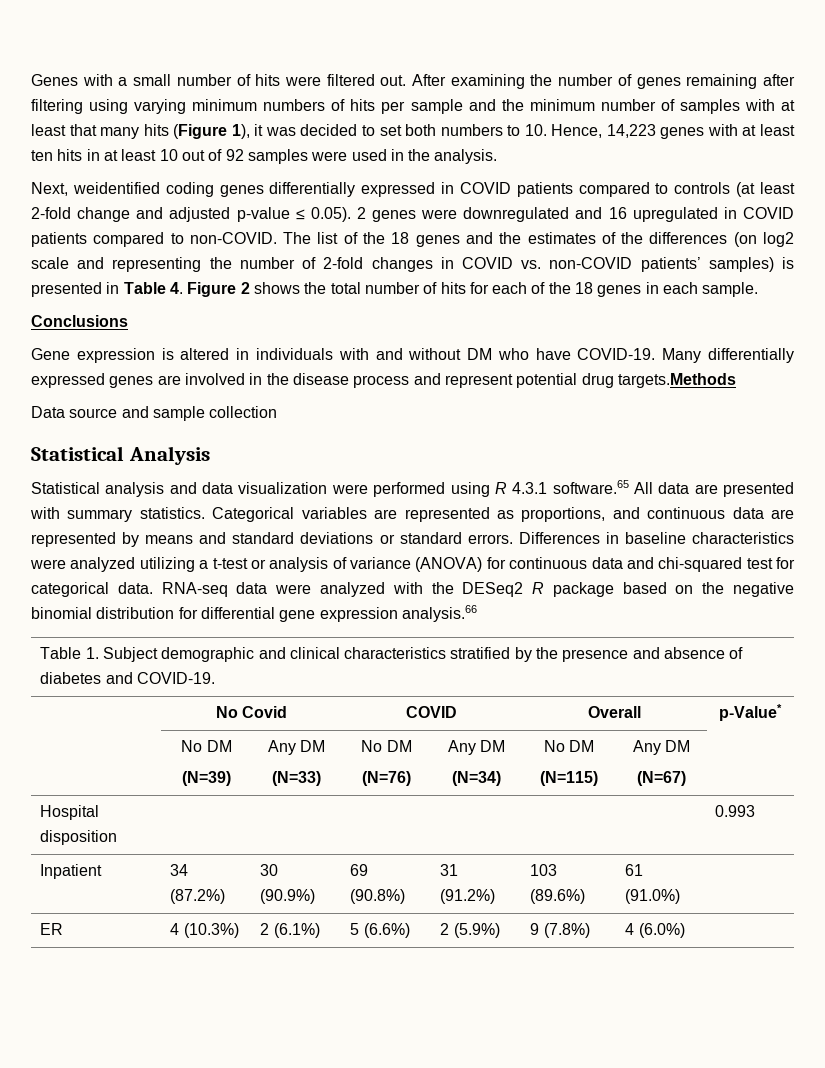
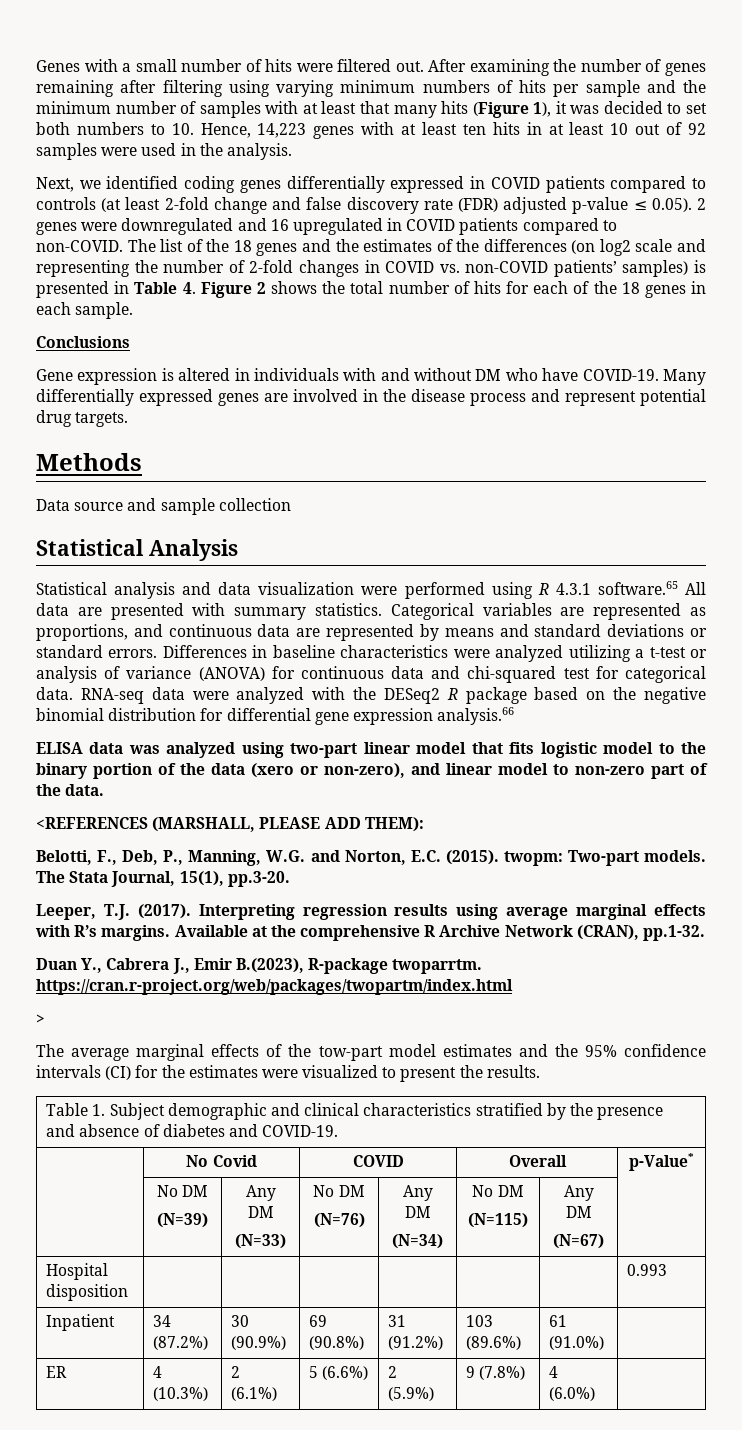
- Next, weidentified coding genes differentially expressed in COVID patients compared to controls (at least 2-fold change and adjusted p-value ≤ 0.05). 2 genes were downregulated and 16 upregulated in COVID patients compared to non-COVID.
+ Next, we identified coding genes differentially expressed in COVID patients compared to controls (at least 2-fold change and false discovery rate (FDR) adjusted p-value ≤ 0.05). 2 genes were downregulated and 16 upregulated in COVID patients compared to non-COVID.
- Many differentially expressed genes are involved in the disease process and represent potential drug targets.Methods
+ Many differentially expressed genes are involved in the disease process and represent potential drug targets.
+ Methods
+ ELISA data was analyzed using two-part linear model that fits logistic model to the binary portion of the data (xero or non-zero), and linear model to non-zero part of the data.
+ <REFERENCES (MARSHALL, PLEASE ADD THEM):
+ Belotti, F., Deb, P., Manning, W.G. and Norton, E.C. (2015). twopm: Two-part models. The Stata Journal, 15(1), pp.3-20.
+ Leeper, T.J. (2017). Interpreting regression results using average marginal effects with R’s margins. Available at the comprehensive R Archive Network (CRAN), pp.1-32.
+ Duan Y., Cabrera J., Emir B.(2023), R-package twoparrtm. https://cran.r-project.org/web/packages/twopartm/index.html
+ >
+ The average marginal effects of the tow-part model estimates and the 95% confidence intervals (CI) for the estimates were visualized to present the results.

